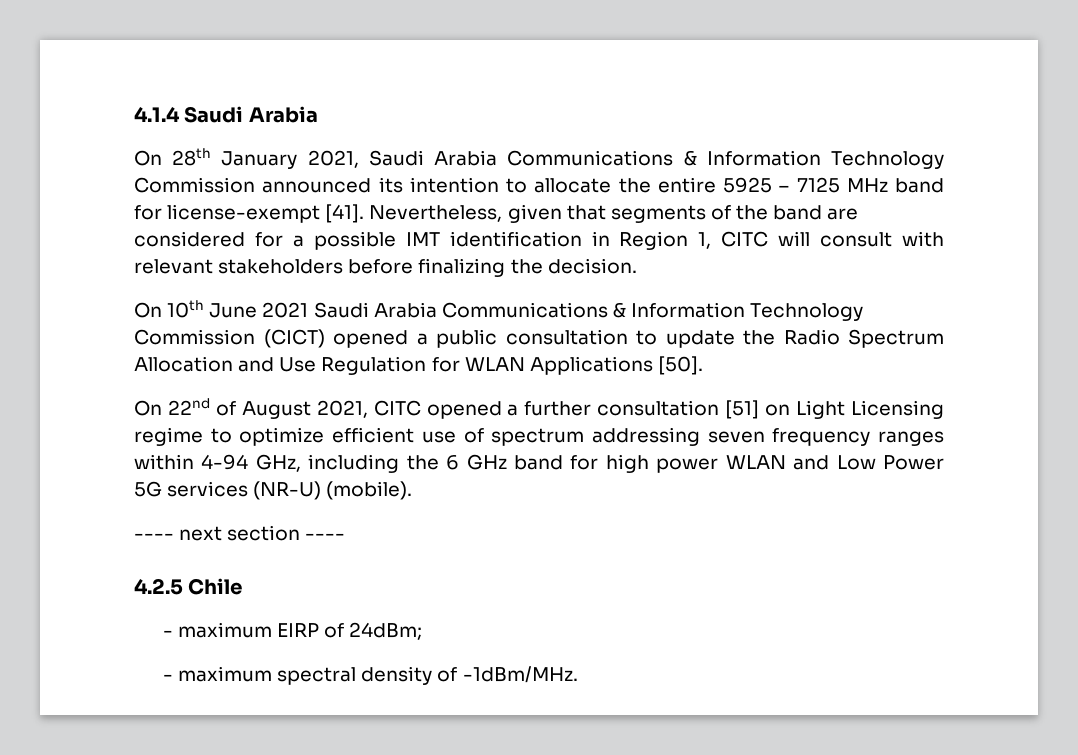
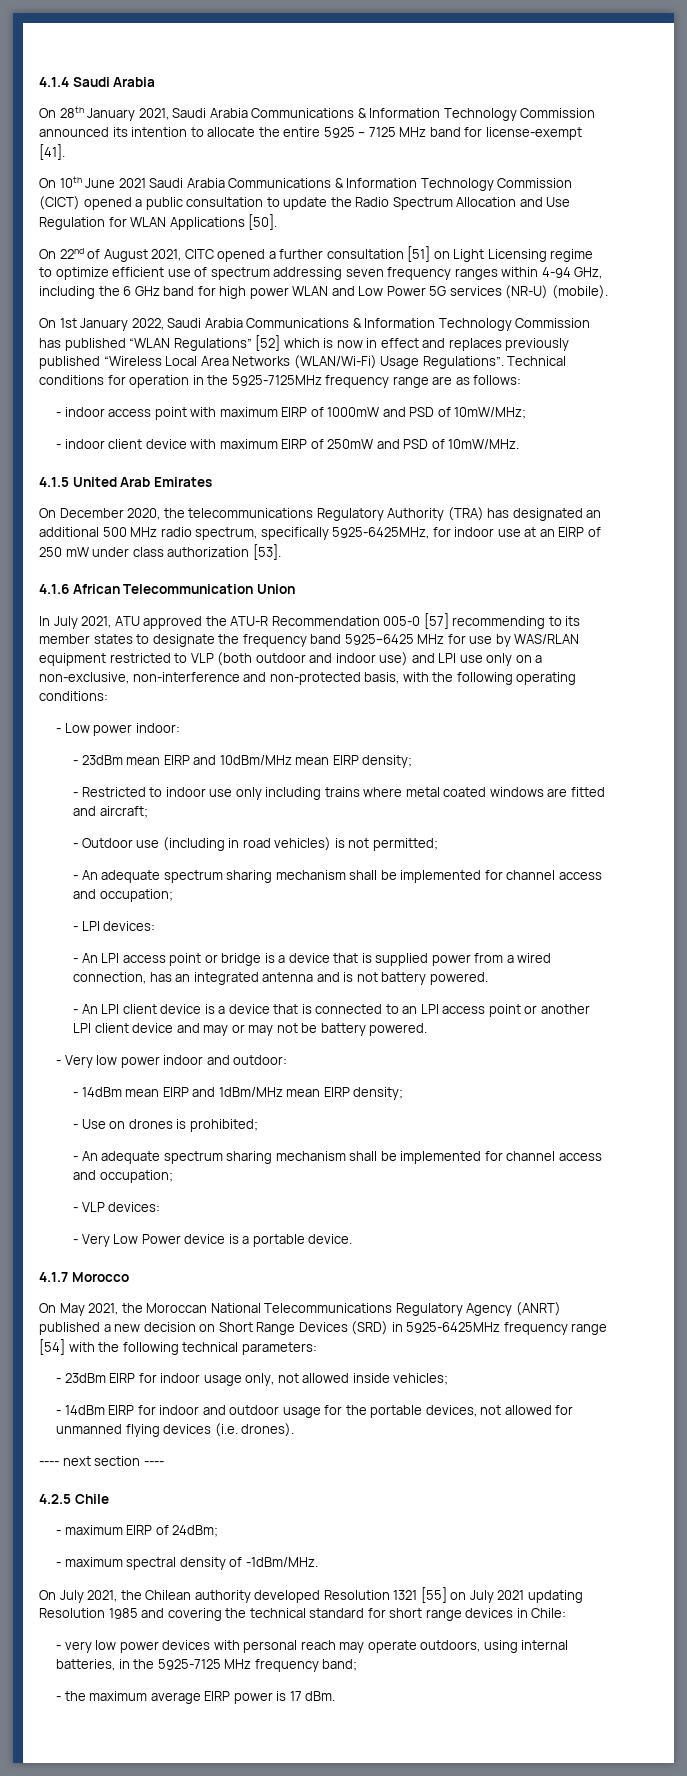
- Nevertheless, given that segments of the band are considered for a possible IMT identification in Region 1, CITC will consult with relevant stakeholders before finalizing the decision.
+ On 1st January 2022, Saudi Arabia Communications & Information Technology Commission has published “WLAN Regulations” [52] which is now in effect and replaces previously published “Wireless Local Area Networks (WLAN/Wi-Fi) Usage Regulations”. Technical conditions for operation in the 5925-7125MHz frequency range are as follows:
+ - indoor access point with maximum EIRP of 1000mW and PSD of 10mW/MHz;
+ - indoor client device with maximum EIRP of 250mW and PSD of 10mW/MHz.
+ 4.1.5 United Arab Emirates
+ On December 2020, the telecommunications Regulatory Authority (TRA) has designated an additional 500 MHz radio spectrum, specifically 5925-6425MHz, for indoor use at an EIRP of 250 mW under class authorization [53].
+ 4.1.6 African Telecommunication Union
+ In July 2021, ATU approved the ATU-R Recommendation 005-0 [57] recommending to its member states to designate the frequency band 5925–6425 MHz for use by WAS/RLAN equipment restricted to VLP (both outdoor and indoor use) and LPI use only on a non-exclusive, non-interference and non-protected basis, with the following operating conditions:
+ - Low power indoor:
+ - 23dBm mean EIRP and 10dBm/MHz mean EIRP density;
+ - Restricted to indoor use only including trains where metal coated windows are fitted and aircraft;
+ - Outdoor use (including in road vehicles) is not permitted;
+ - An adequate spectrum sharing mechanism shall be implemented for channel access and occupation;
+ - LPI devices:
+ - An LPI access point or bridge is a device that is supplied power from a wired connection, has an integrated antenna and is not battery powered.
+ - An LPI client device is a device that is connected to an LPI access point or another LPI client device and may or may not be battery powered.
+ - Very low power indoor and outdoor:
+ - 14dBm mean EIRP and 1dBm/MHz mean EIRP density;
+ - Use on drones is prohibited;
+ - An adequate spectrum sharing mechanism shall be implemented for channel access and occupation;
+ - VLP devices:
+ - Very Low Power device is a portable device.
+ 4.1.7 Morocco
+ On May 2021, the Moroccan National Telecommunications Regulatory Agency (ANRT) published a new decision on Short Range Devices (SRD) in 5925-6425MHz frequency range [54] with the following technical parameters:
+ - 23dBm EIRP for indoor usage only, not allowed inside vehicles;
+ - 14dBm EIRP for indoor and outdoor usage for the portable devices, not allowed for unmanned flying devices (i.e. drones).
+ On July 2021, the Chilean authority developed Resolution 1321 [55] on July 2021 updating Resolution 1985 and covering the technical standard for short range devices in Chile:
+ - very low power devices with personal reach may operate outdoors, using internal batteries, in the 5925-7125 MHz frequency band;
+ - the maximum average EIRP power is 17 dBm.

